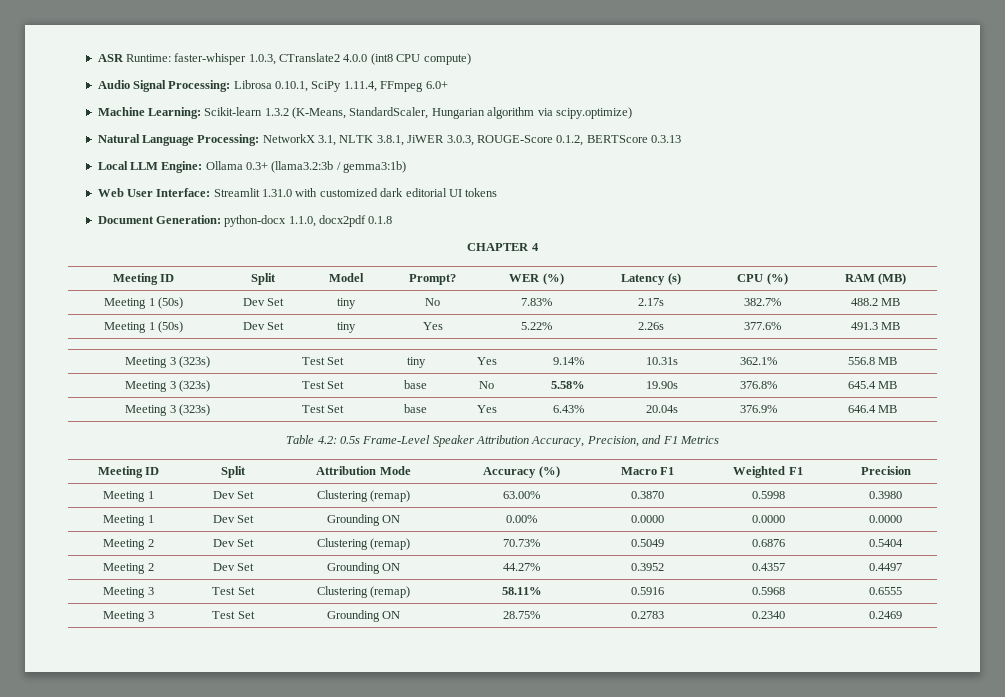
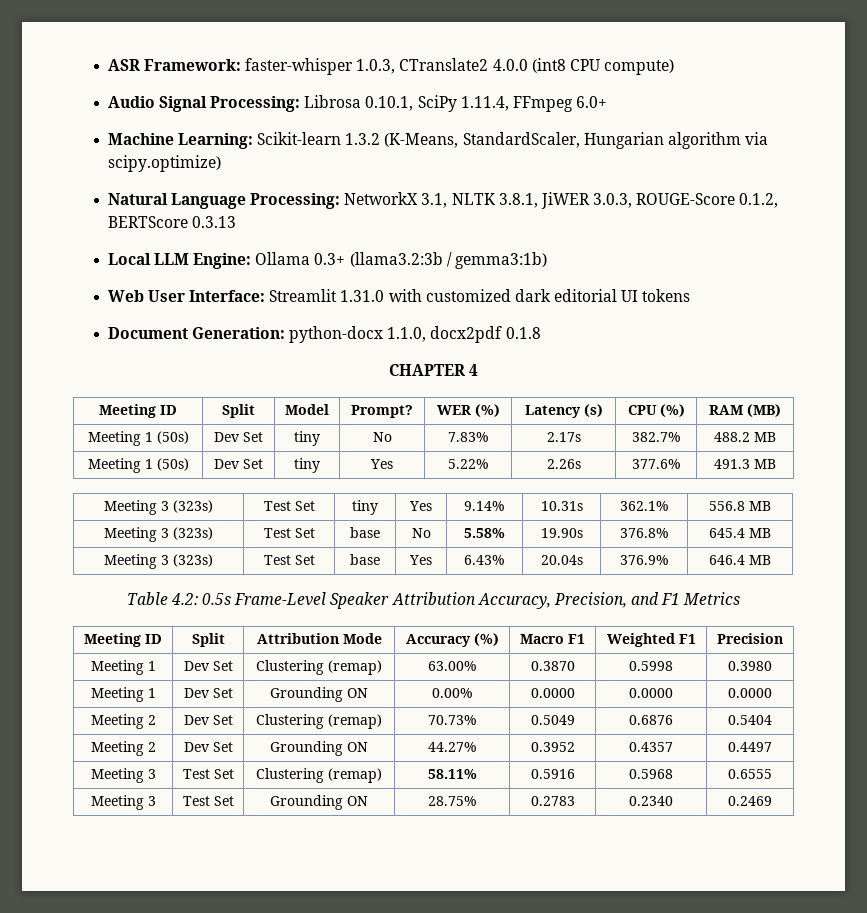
- ASR Runtime: faster-whisper 1.0.3, CTranslate2 4.0.0 (int8 CPU compute)
+ ASR Framework: faster-whisper 1.0.3, CTranslate2 4.0.0 (int8 CPU compute)

